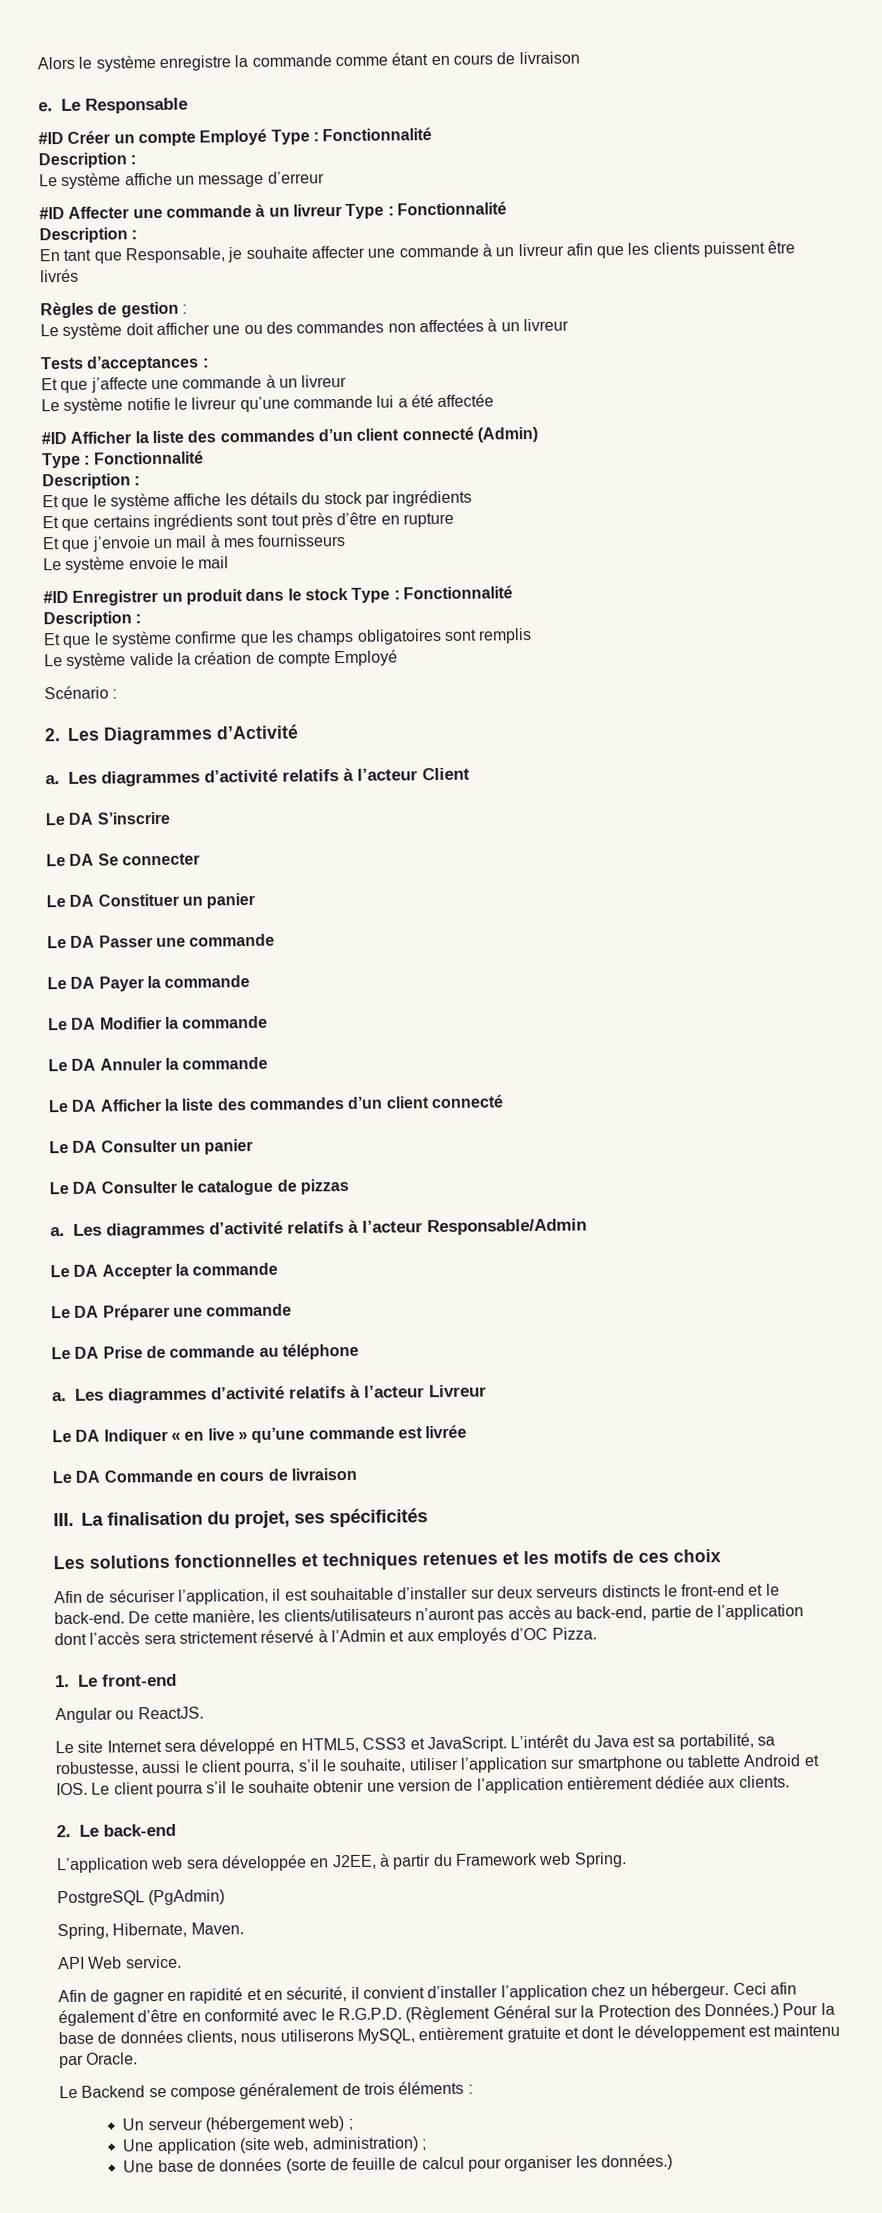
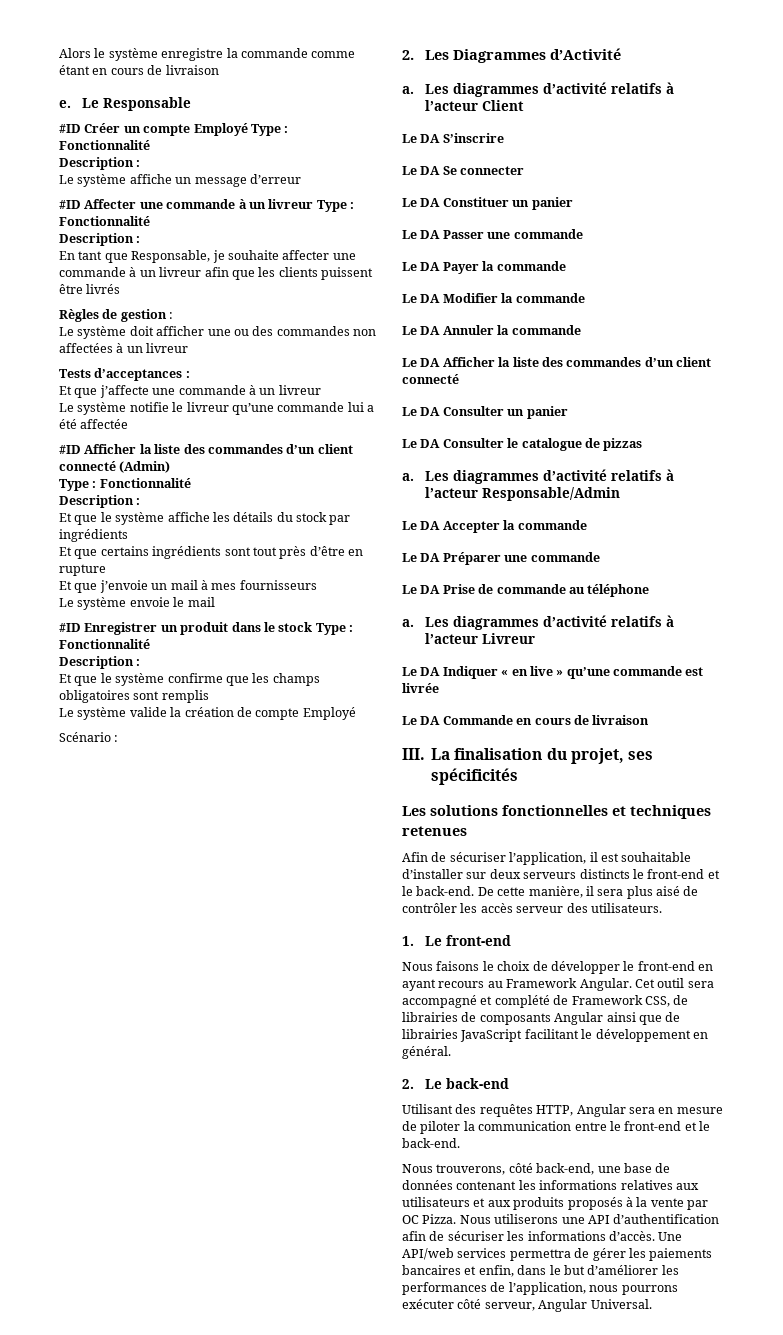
- Les solutions fonctionnelles et techniques retenues et les motifs de ces choix
+ Les solutions fonctionnelles et techniques retenues
- De cette manière, les clients/utilisateurs n’auront pas accès au back-end, partie de l’application dont l’accès sera strictement réservé à l’Admin et aux employés d’OC Pizza.
+ De cette manière, il sera plus aisé de contrôler les accès serveur des utilisateurs.
  1. Le front-end
- Angular ou ReactJS.
- Le site Internet sera développé en HTML5, CSS3 et JavaScript. L’intérêt du Java est sa portabilité, sa robustesse, aussi le client pourra, s’il le souhaite, utiliser l’application sur smartphone ou tablette Android et IOS. Le client pourra s’il le souhaite obtenir une version de l’application entièrement dédiée aux clients.
+ Nous faisons le choix de développer le front-end en ayant recours au Framework Angular. Cet outil sera accompagné et complété de Framework CSS, de librairies de composants Angular ainsi que de librairies JavaScript facilitant le développement en général.
  2. Le back-end
- L’application web sera développée en J2EE, à partir du Framework web Spring.
- PostgreSQL (PgAdmin)
- Spring, Hibernate, Maven.
- API Web service.
- Afin de gagner en rapidité et en sécurité, il convient d’installer l’application chez un hébergeur. Ceci afin également d’être en conformité avec le R.G.P.D. (Règlement Général sur la Protection des Données.) Pour la base de données clients, nous utiliserons MySQL, entièrement gratuite et dont le développement est maintenu par Oracle.
- Le Backend se compose généralement de trois éléments :
- Un serveur (hébergement web) ;
- Une application (site web, administration) ;
- Une base de données (sorte de feuille de calcul pour organiser les données.)
+ Utilisant des requêtes HTTP, Angular sera en mesure de piloter la communication entre le front-end et le back-end.
+ Nous trouverons, côté back-end, une base de données contenant les informations relatives aux utilisateurs et aux produits proposés à la vente par OC Pizza. Nous utiliserons une API d’authentification afin de sécuriser les informations d’accès. Une API/web services permettra de gérer les paiements bancaires et enfin, dans le but d’améliorer les performances de l’application, nous pourrons exécuter côté serveur, Angular Universal.

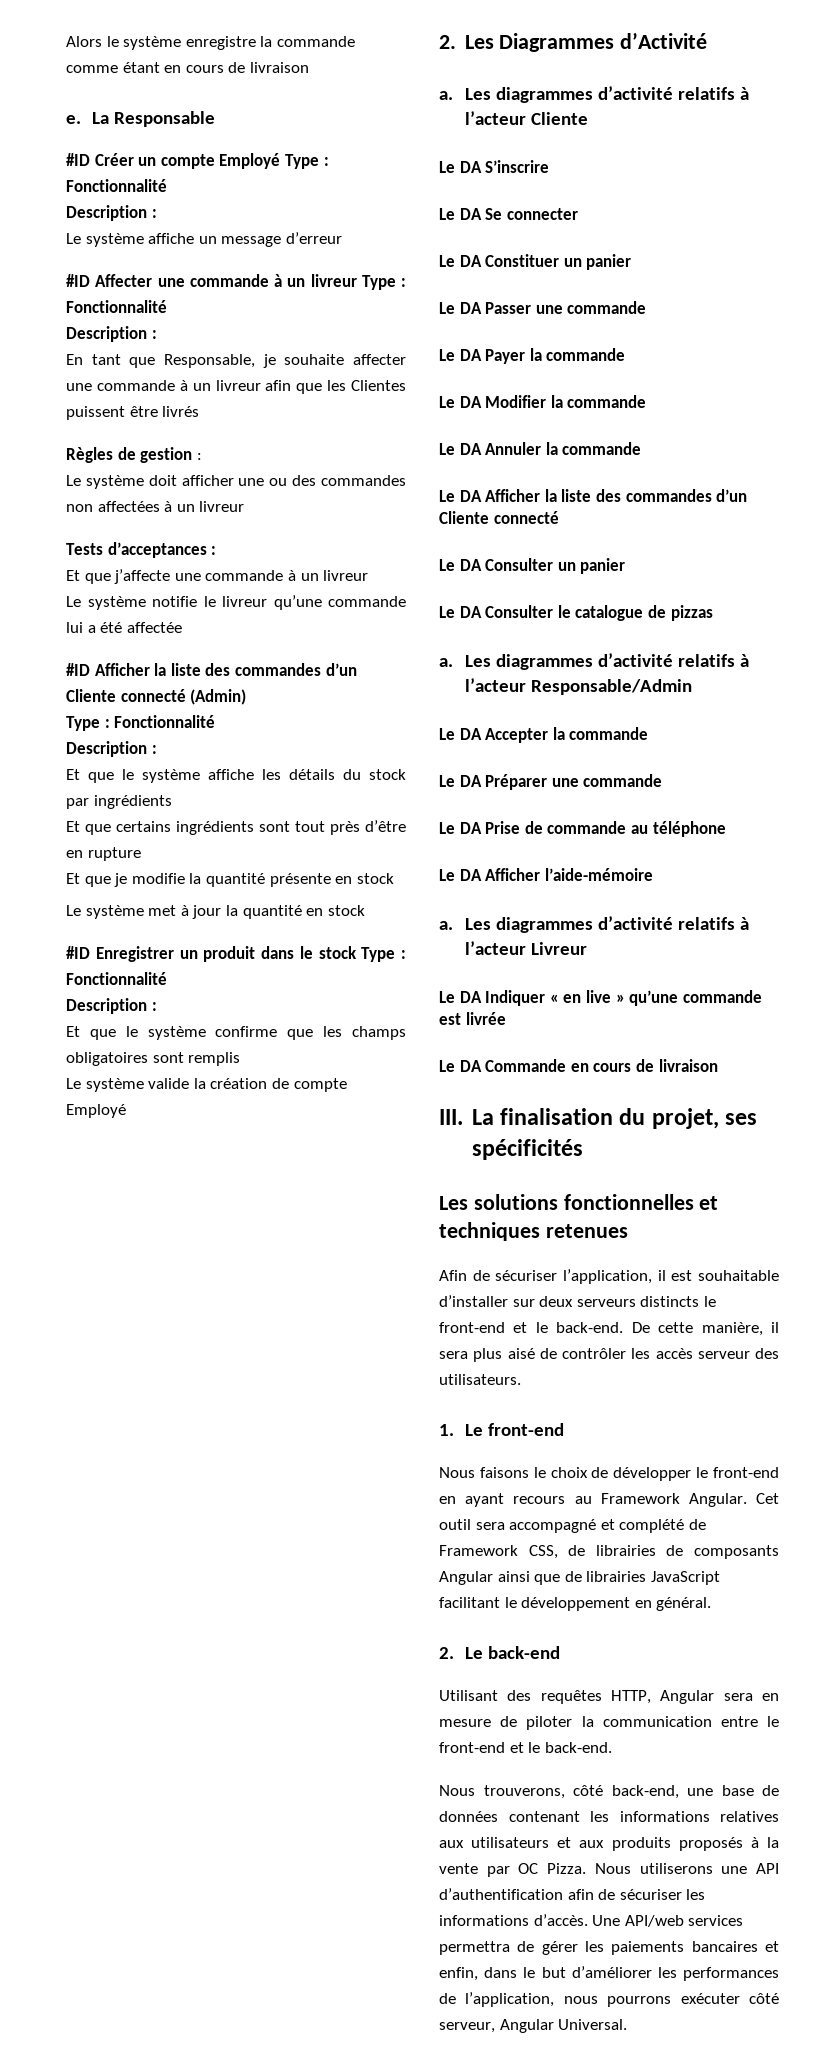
- Le Responsable
+ La Responsable
- En tant que Responsable, je souhaite affecter une commande à un livreur afin que les clients puissent être livrés
+ En tant que Responsable, je souhaite affecter une commande à un livreur afin que les Clientes puissent être livrés
- #ID Afficher la liste des commandes d’un client connecté (Admin)
+ #ID Afficher la liste des commandes d’un Cliente connecté (Admin)
- Et que j’envoie un mail à mes fournisseurs
- Le système envoie le mail
+ Et que je modifie la quantité présente en stock
+ Le système met à jour la quantité en stock
- Scénario :
- Les diagrammes d’activité relatifs à l’acteur Client
+ Les diagrammes d’activité relatifs à l’acteur Cliente
- Le DA Afficher la liste des commandes d’un client connecté
+ Le DA Afficher la liste des commandes d’un Cliente connecté
+ Le DA Afficher l’aide-mémoire

